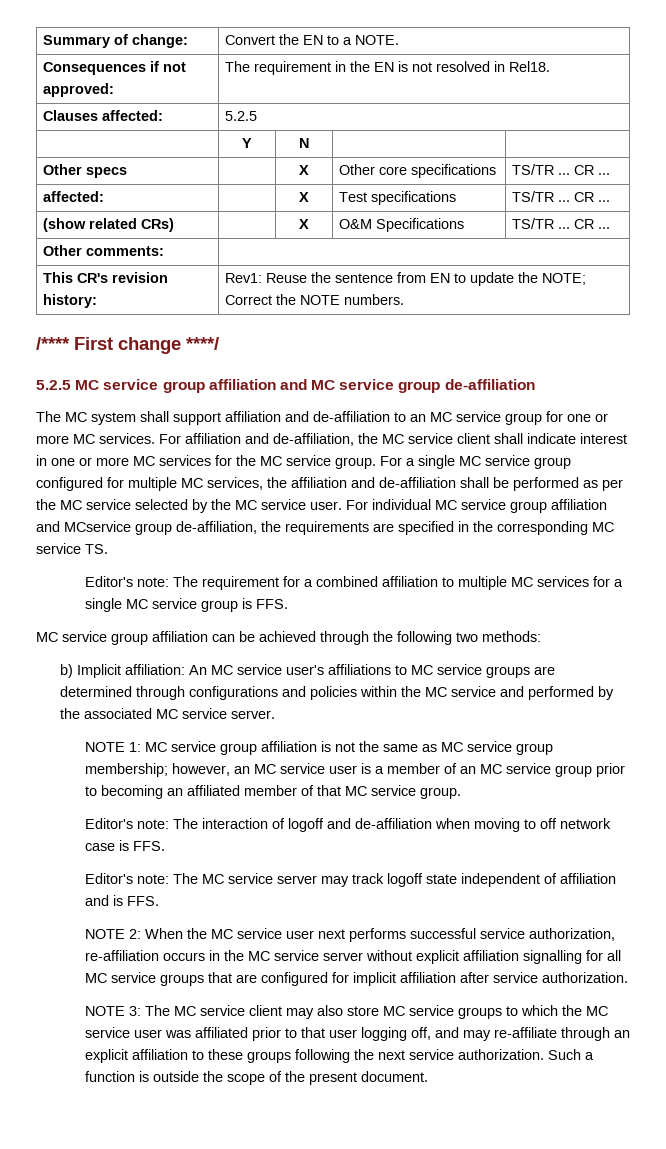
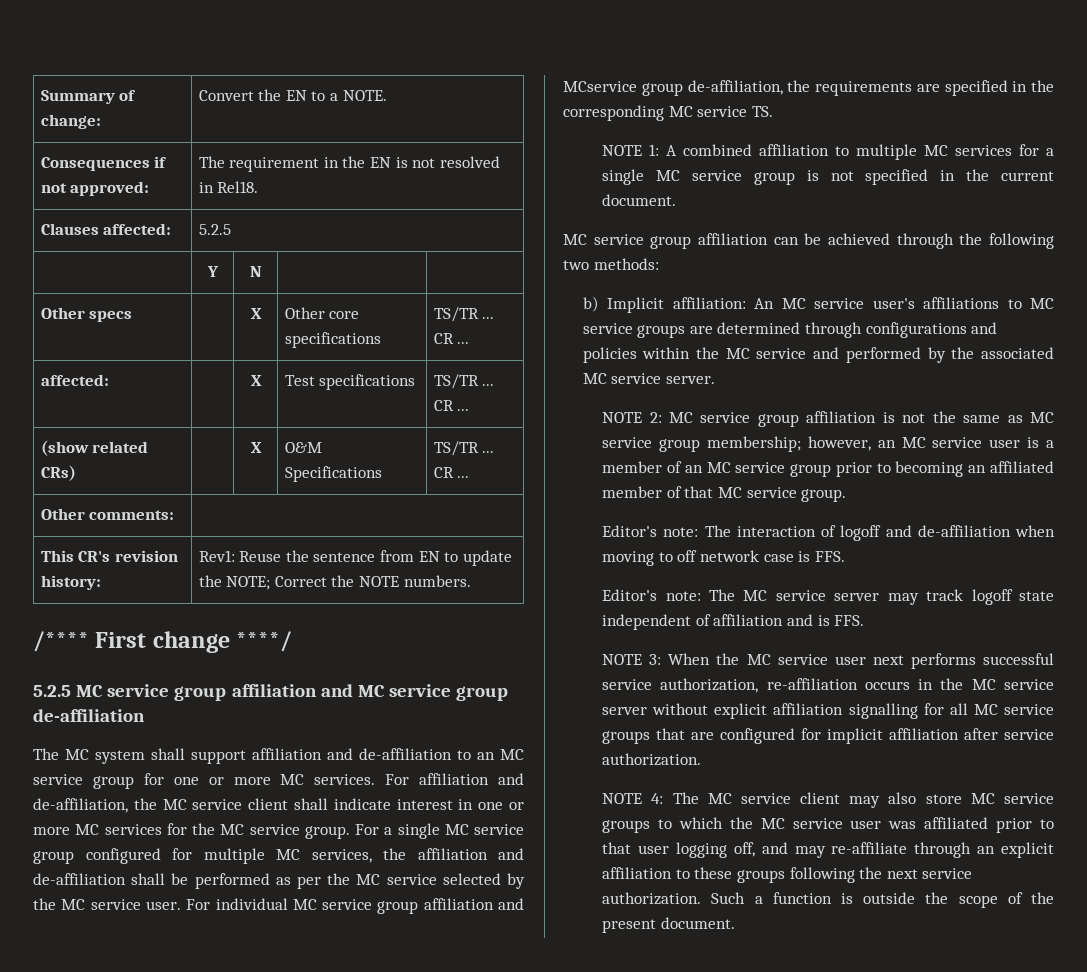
- Editor's note: The requirement for a combined affiliation to multiple MC services for a single MC service group is FFS.
+ NOTE 1: A combined affiliation to multiple MC services for a single MC service group is not specified in the current document.
- NOTE 1: MC service group affiliation is not the same as MC service group membership; however, an MC service user is a member of an MC service group prior to becoming an affiliated member of that MC service group.
+ NOTE 2: MC service group affiliation is not the same as MC service group membership; however, an MC service user is a member of an MC service group prior to becoming an affiliated member of that MC service group.
- NOTE 2: When the MC service user next performs successful service authorization, re-affiliation occurs in the MC service server without explicit affiliation signalling for all MC service groups that are configured for implicit affiliation after service authorization.
+ NOTE 3: When the MC service user next performs successful service authorization, re-affiliation occurs in the MC service server without explicit affiliation signalling for all MC service groups that are configured for implicit affiliation after service authorization.
- NOTE 3: The MC service client may also store MC service groups to which the MC service user was affiliated prior to that user logging off, and may re-affiliate through an explicit affiliation to these groups following the next service authorization.
+ NOTE 4: The MC service client may also store MC service groups to which the MC service user was affiliated prior to that user logging off, and may re-affiliate through an explicit affiliation to these groups following the next service authorization.

